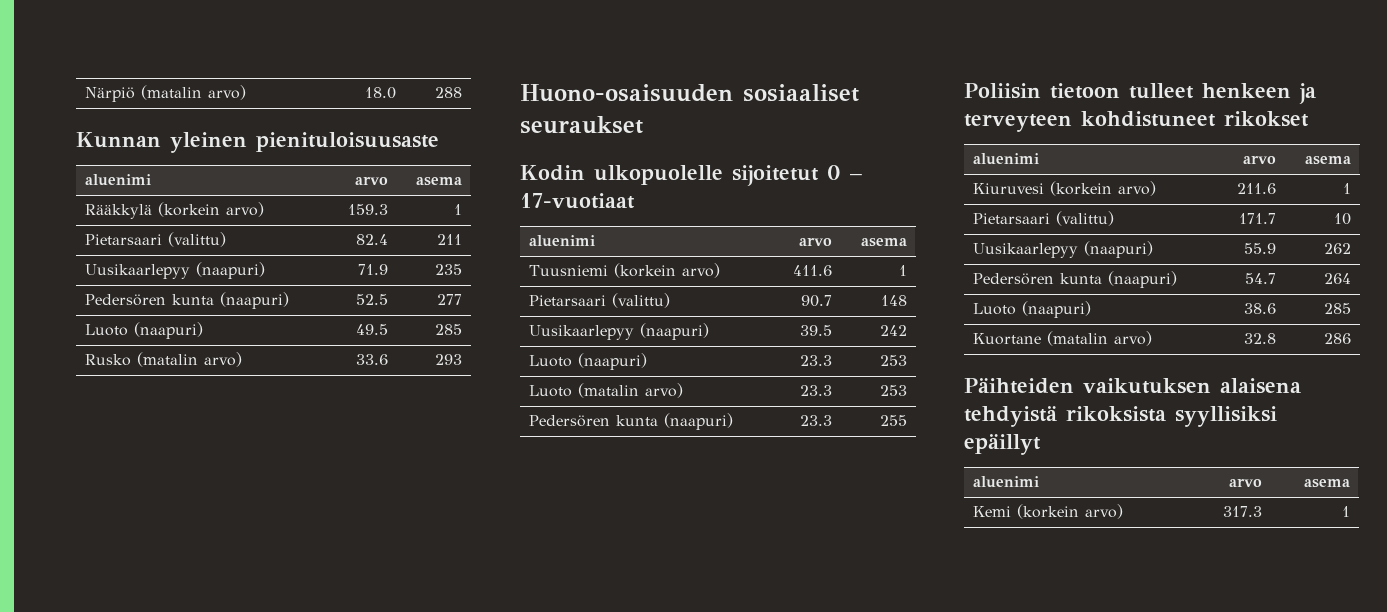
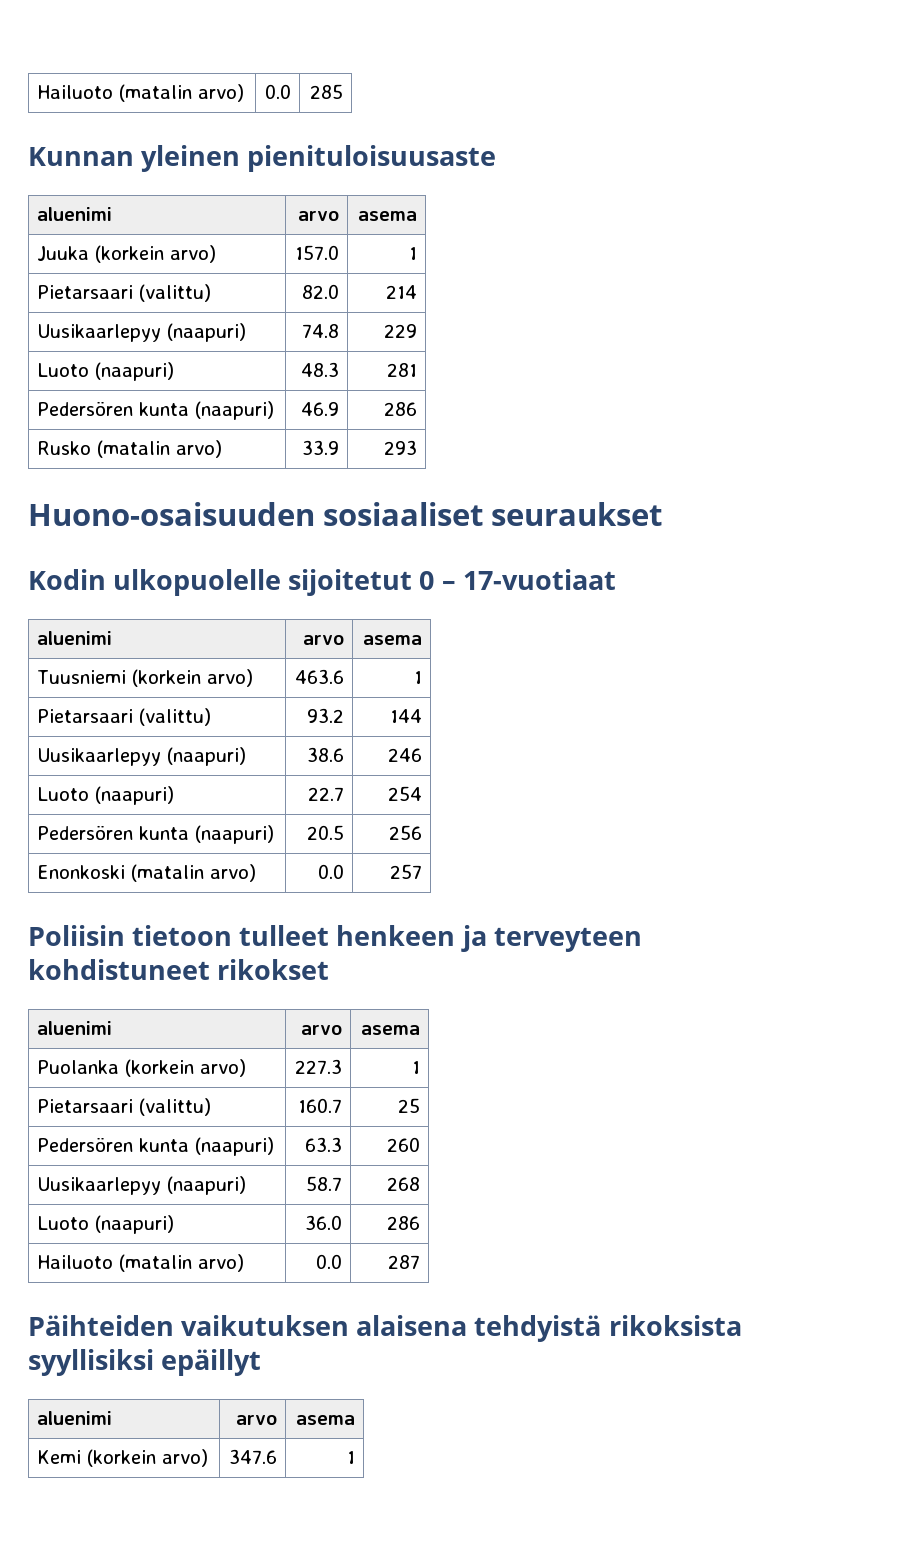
- Närpiö (matalin arvo) | 18.0 | 288
+ Hailuoto (matalin arvo) | 0.0 | 285
- Rääkkylä (korkein arvo) | 159.3 | 1
- Pietarsaari (valittu) | 82.4 | 211
- Uusikaarlepyy (naapuri) | 71.9 | 235
- Pedersören kunta (naapuri) | 52.5 | 277
- Luoto (naapuri) | 49.5 | 285
+ Juuka (korkein arvo) | 157.0 | 1
+ Pietarsaari (valittu) | 82.0 | 214
+ Uusikaarlepyy (naapuri) | 74.8 | 229
+ Luoto (naapuri) | 48.3 | 281
+ Pedersören kunta (naapuri) | 46.9 | 286
- Rusko (matalin arvo) | 33.6 | 293
+ Rusko (matalin arvo) | 33.9 | 293
- Tuusniemi (korkein arvo) | 411.6 | 1
- Pietarsaari (valittu) | 90.7 | 148
- Uusikaarlepyy (naapuri) | 39.5 | 242
- Luoto (naapuri) | 23.3 | 253
- Luoto (matalin arvo) | 23.3 | 253
- Pedersören kunta (naapuri) | 23.3 | 255
+ Tuusniemi (korkein arvo) | 463.6 | 1
+ Pietarsaari (valittu) | 93.2 | 144
+ Uusikaarlepyy (naapuri) | 38.6 | 246
+ Luoto (naapuri) | 22.7 | 254
+ Pedersören kunta (naapuri) | 20.5 | 256
+ Enonkoski (matalin arvo) | 0.0 | 257
- Kiuruvesi (korkein arvo) | 211.6 | 1
- Pietarsaari (valittu) | 171.7 | 10
- Uusikaarlepyy (naapuri) | 55.9 | 262
- Pedersören kunta (naapuri) | 54.7 | 264
- Luoto (naapuri) | 38.6 | 285
- Kuortane (matalin arvo) | 32.8 | 286
+ Puolanka (korkein arvo) | 227.3 | 1
+ Pietarsaari (valittu) | 160.7 | 25
+ Pedersören kunta (naapuri) | 63.3 | 260
+ Uusikaarlepyy (naapuri) | 58.7 | 268
+ Luoto (naapuri) | 36.0 | 286
+ Hailuoto (matalin arvo) | 0.0 | 287
- Kemi (korkein arvo) | 317.3 | 1
+ Kemi (korkein arvo) | 347.6 | 1

